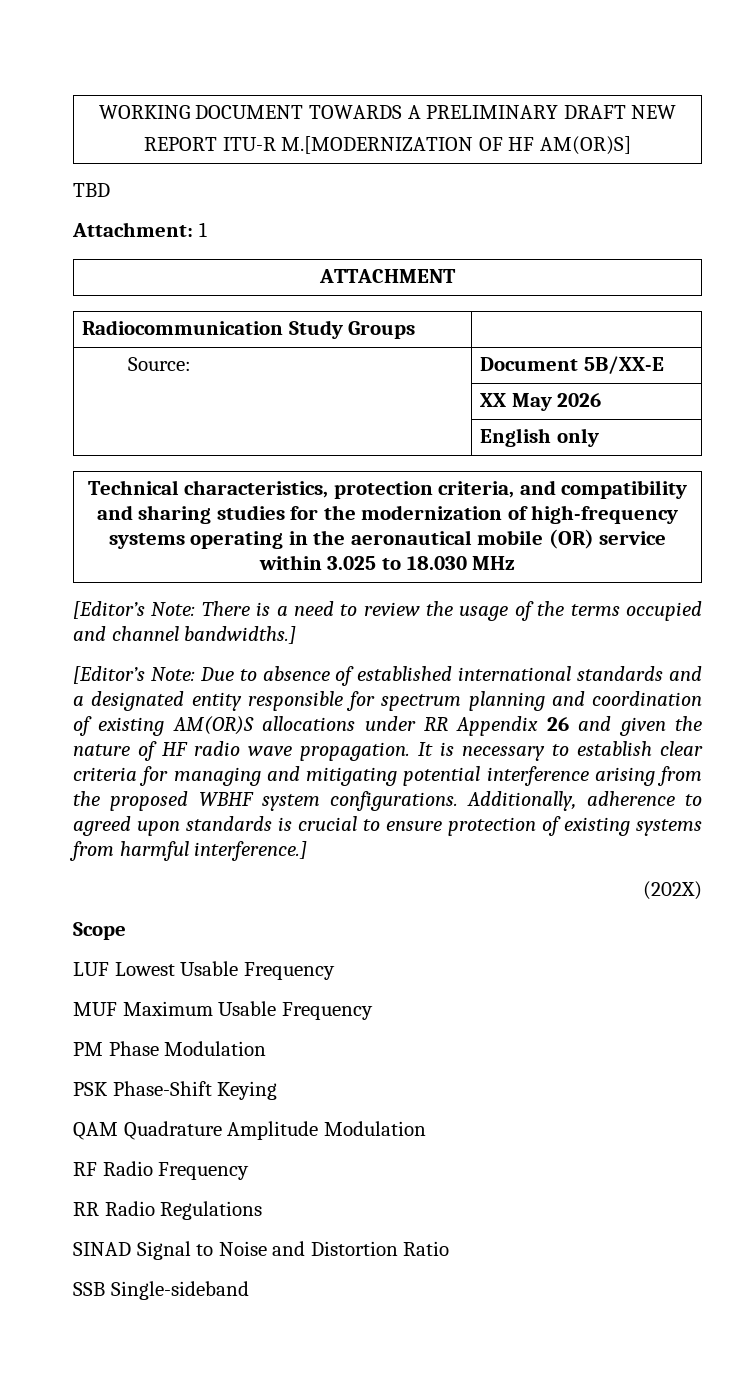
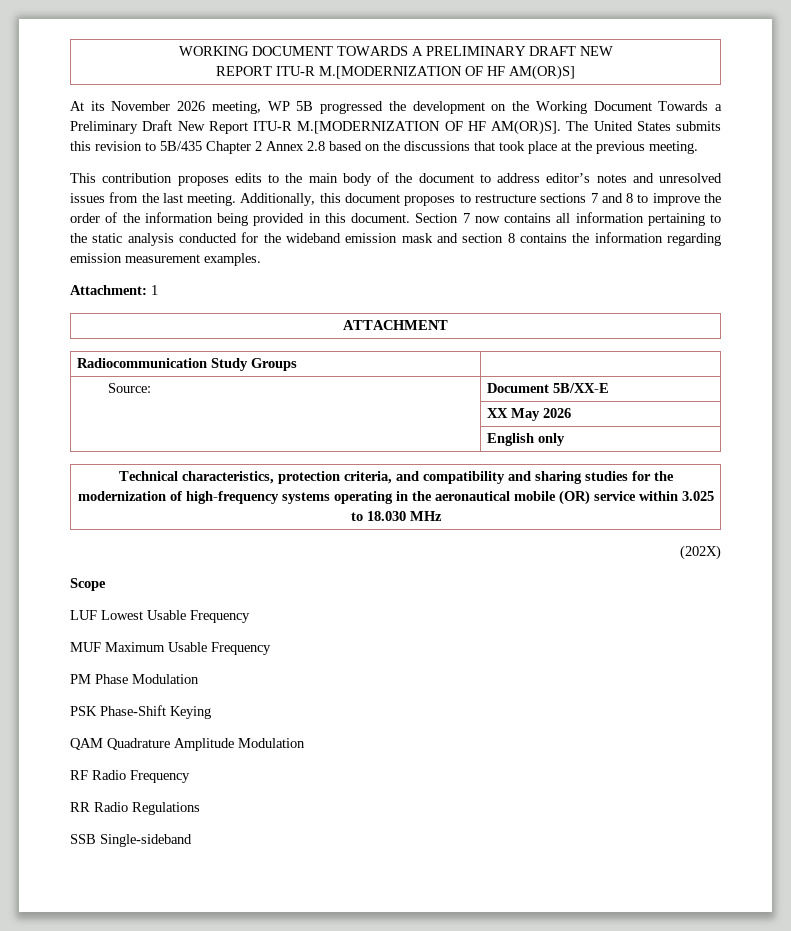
- TBD
+ At its November 2026 meeting, WP 5B progressed the development on the Working Document Towards a Preliminary Draft New Report ITU-R M.[MODERNIZATION OF HF AM(OR)S]. The United States submits this revision to 5B/435 Chapter 2 Annex 2.8 based on the discussions that took place at the previous meeting.
+ This contribution proposes edits to the main body of the document to address editor’s notes and unresolved issues from the last meeting. Additionally, this document proposes to restructure sections 7 and 8 to improve the order of the information being provided in this document. Section 7 now contains all information pertaining to the static analysis conducted for the wideband emission mask and section 8 contains the information regarding emission measurement examples.
- [Editor’s Note: There is a need to review the usage of the terms occupied and channel bandwidths.]
- [Editor’s Note: Due to absence of established international standards and a designated entity responsible for spectrum planning and coordination of existing AM(OR)S allocations under RR Appendix 26 and given the nature of HF radio wave propagation. It is necessary to establish clear criteria for managing and mitigating potential interference arising from the proposed WBHF system configurations. Additionally, adherence to agreed upon standards is crucial to ensure protection of existing systems from harmful interference.]
- SINAD Signal to Noise and Distortion Ratio

